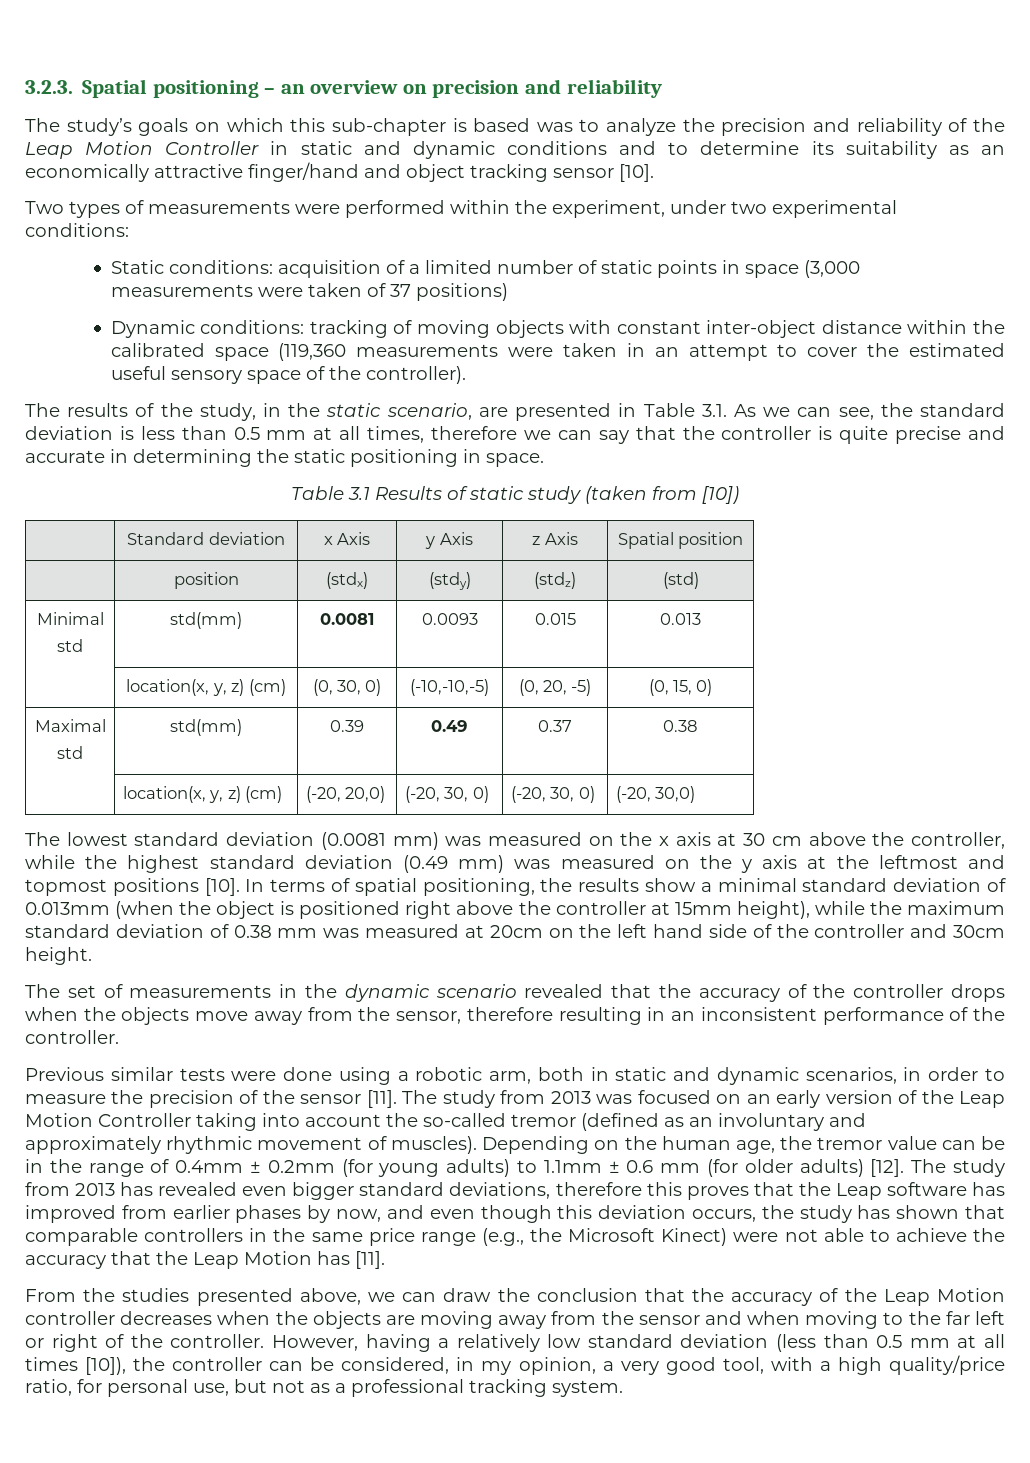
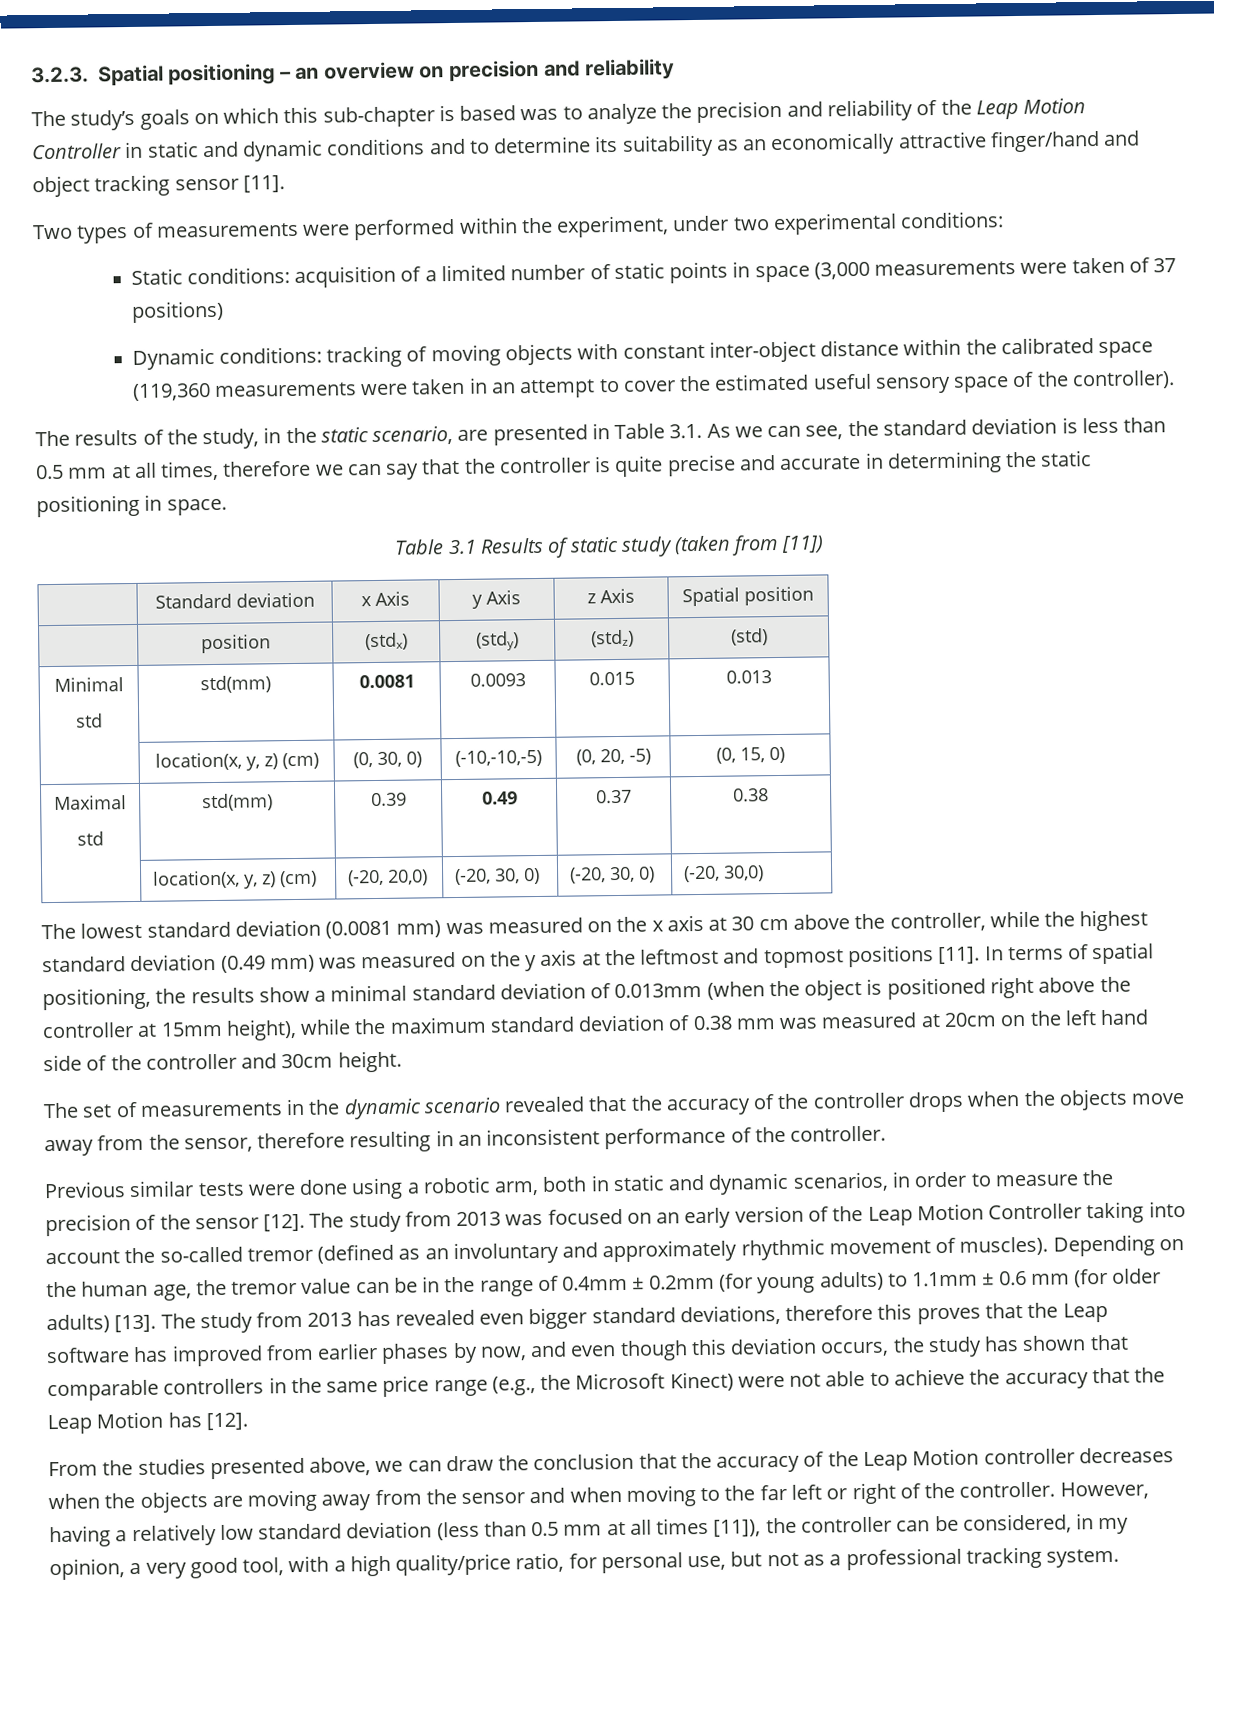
- The study’s goals on which this sub-chapter is based was to analyze the precision and reliability of the Leap Motion Controller in static and dynamic conditions and to determine its suitability as an economically attractive finger/hand and object tracking sensor [10].
+ The study’s goals on which this sub-chapter is based was to analyze the precision and reliability of the Leap Motion Controller in static and dynamic conditions and to determine its suitability as an economically attractive finger/hand and object tracking sensor [11].
- Table 3.1 Results of static study (taken from [10])
+ Table 3.1 Results of static study (taken from [11])
- The lowest standard deviation (0.0081 mm) was measured on the x axis at 30 cm above the controller, while the highest standard deviation (0.49 mm) was measured on the y axis at the leftmost and topmost positions [10].
+ The lowest standard deviation (0.0081 mm) was measured on the x axis at 30 cm above the controller, while the highest standard deviation (0.49 mm) was measured on the y axis at the leftmost and topmost positions [11].
- Previous similar tests were done using a robotic arm, both in static and dynamic scenarios, in order to measure the precision of the sensor [11].
+ Previous similar tests were done using a robotic arm, both in static and dynamic scenarios, in order to measure the precision of the sensor [12].
- Depending on the human age, the tremor value can be in the range of 0.4mm ± 0.2mm (for young adults) to 1.1mm ± 0.6 mm (for older adults) [12].
+ Depending on the human age, the tremor value can be in the range of 0.4mm ± 0.2mm (for young adults) to 1.1mm ± 0.6 mm (for older adults) [13].
- The study from 2013 has revealed even bigger standard deviations, therefore this proves that the Leap software has improved from earlier phases by now, and even though this deviation occurs, the study has shown that comparable controllers in the same price range (e.g., the Microsoft Kinect) were not able to achieve the accuracy that the Leap Motion has [11].
+ The study from 2013 has revealed even bigger standard deviations, therefore this proves that the Leap software has improved from earlier phases by now, and even though this deviation occurs, the study has shown that comparable controllers in the same price range (e.g., the Microsoft Kinect) were not able to achieve the accuracy that the Leap Motion has [12].
- However, having a relatively low standard deviation (less than 0.5 mm at all times [10]), the controller can be considered, in my opinion, a very good tool, with a high quality/price ratio, for personal use, but not as a professional tracking system.
+ However, having a relatively low standard deviation (less than 0.5 mm at all times [11]), the controller can be considered, in my opinion, a very good tool, with a high quality/price ratio, for personal use, but not as a professional tracking system.

